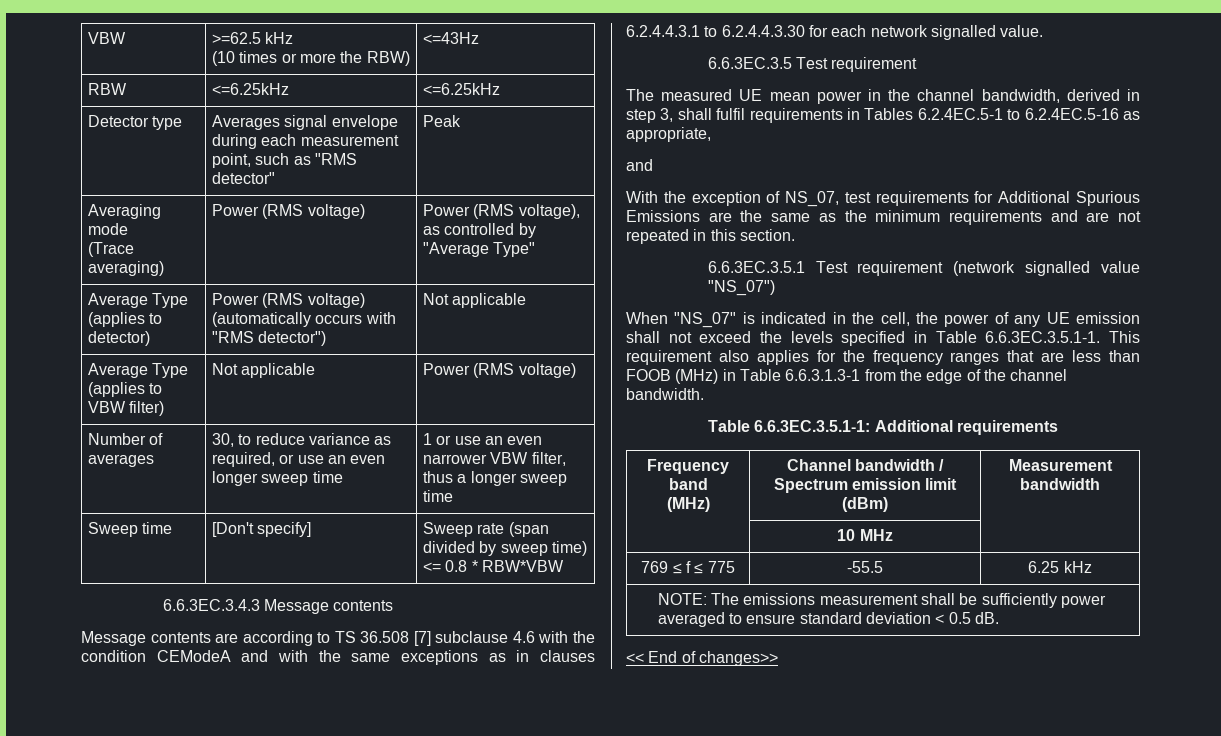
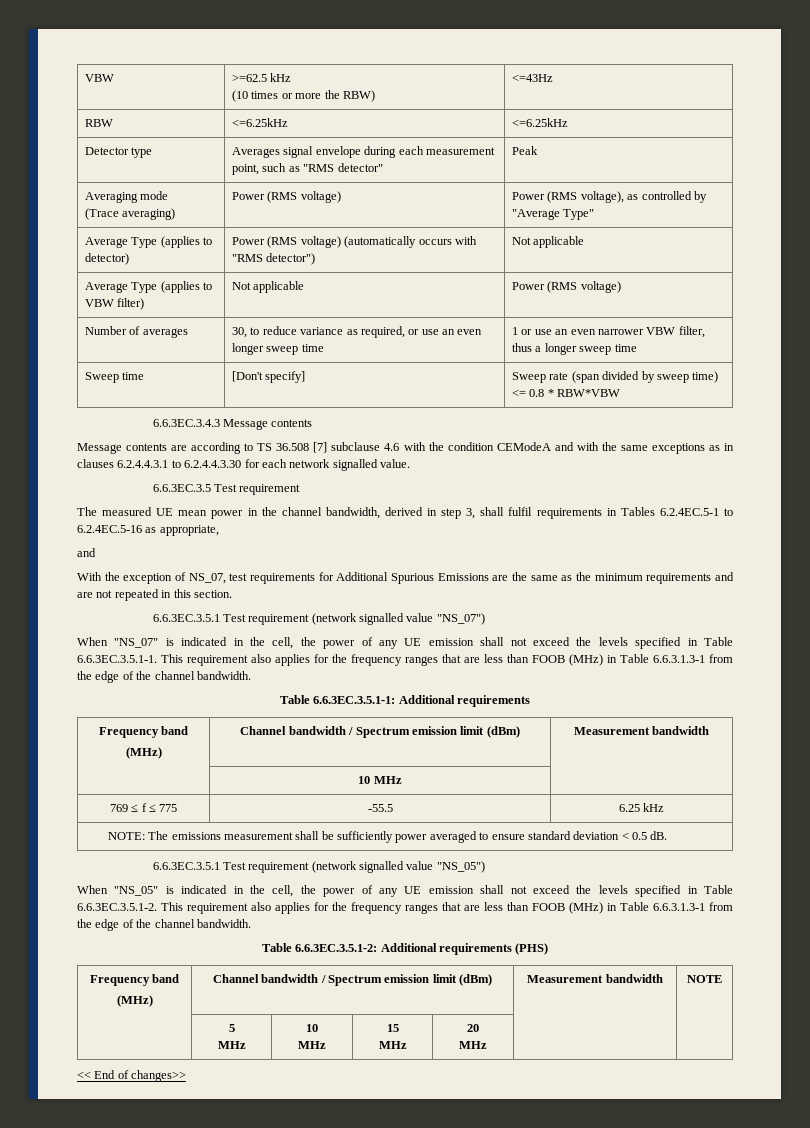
+ 6.6.3EC.3.5.1 Test requirement (network signalled value "NS_05")
+ When "NS_05" is indicated in the cell, the power of any UE emission shall not exceed the levels specified in Table 6.6.3EC.3.5.1-2. This requirement also applies for the frequency ranges that are less than FOOB (MHz) in Table 6.6.3.1.3-1 from the edge of the channel bandwidth.
+ Table 6.6.3EC.3.5.1-2: Additional requirements (PHS)
+ Frequency band
+ (MHz) | Channel bandwidth / Spectrum emission limit (dBm) | Measurement bandwidth | NOTE
+ | 5
+ MHz | 10
+ MHz | 15
+ MHz | 20
+ MHz | |

